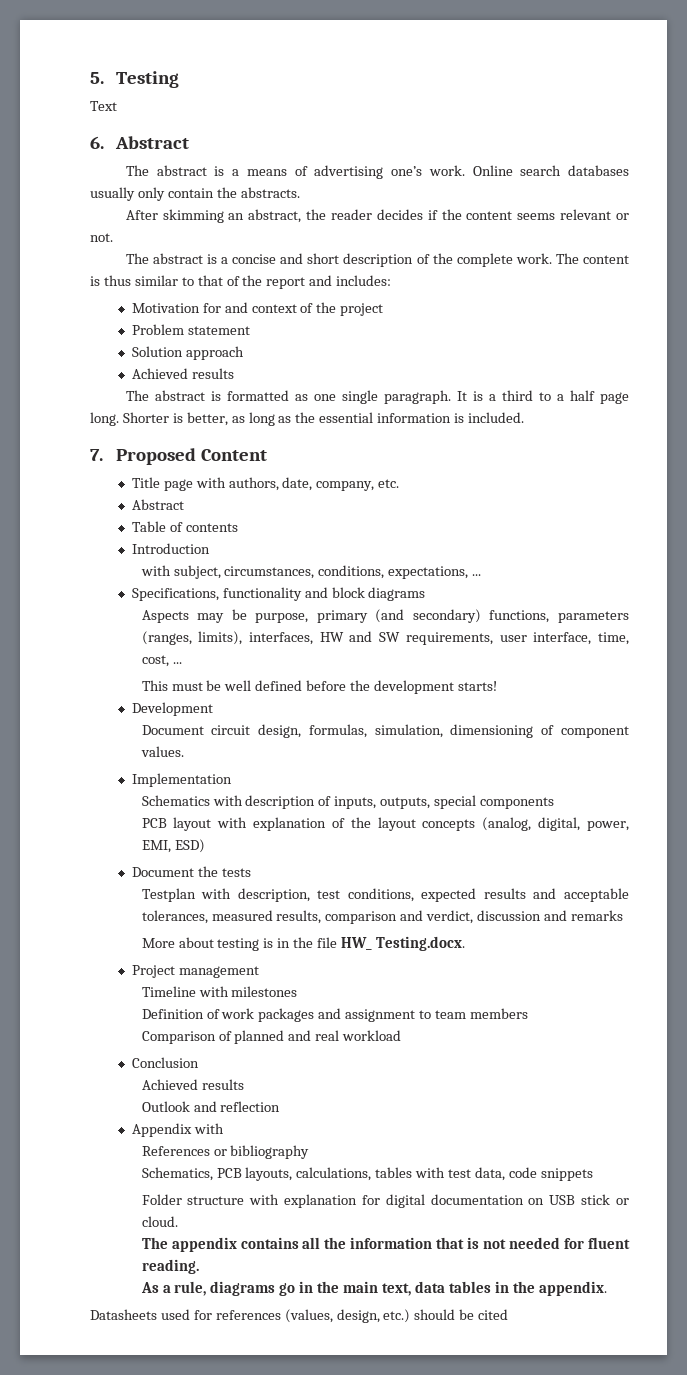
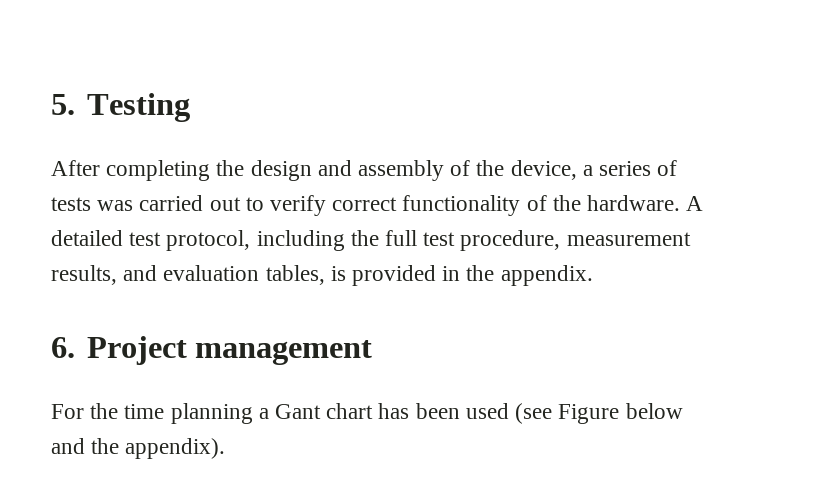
- Text
- 6. Abstract
- The abstract is a means of advertising one’s work. Online search databases usually only contain the abstracts.
- After skimming an abstract, the reader decides if the content seems relevant or not.
- The abstract is a concise and short description of the complete work. The content is thus similar to that of the report and includes:
- Motivation for and context of the project
- Problem statement
- Solution approach
- Achieved results
- The abstract is formatted as one single paragraph. It is a third to a half page long. Shorter is better, as long as the essential information is included.
- 7. Proposed Content
- Title page with authors, date, company, etc.
- Abstract
- Table of contents
- Introduction
- with subject, circumstances, conditions, expectations, ...
- Specifications, functionality and block diagrams
- Aspects may be purpose, primary (and secondary) functions, parameters (ranges, limits), interfaces, HW and SW requirements, user interface, time, cost, ...
- This must be well defined before the development starts!
- Development
- Document circuit design, formulas, simulation, dimensioning of component values.
- Implementation
- Schematics with description of inputs, outputs, special components
- PCB layout with explanation of the layout concepts (analog, digital, power, EMI, ESD)
- Document the tests
- Testplan with description, test conditions, expected results and acceptable tolerances, measured results, comparison and verdict, discussion and remarks
- More about testing is in the file HW_ Testing.docx.
- Project management
- Timeline with milestones
- Definition of work packages and assignment to team members
- Comparison of planned and real workload
- Conclusion
- Achieved results
- Outlook and reflection
- Appendix with
- References or bibliography
- Schematics, PCB layouts, calculations, tables with test data, code snippets
- Folder structure with explanation for digital documentation on USB stick or cloud.
- The appendix contains all the information that is not needed for fluent reading.
- As a rule, diagrams go in the main text, data tables in the appendix.
- Datasheets used for references (values, design, etc.) should be cited
+ After completing the design and assembly of the device, a series of tests was carried out to verify correct functionality of the hardware. A detailed test protocol, including the full test procedure, measurement results, and evaluation tables, is provided in the appendix.
+ 6. Project management
+ For the time planning a Gant chart has been used (see Figure below and the appendix).

